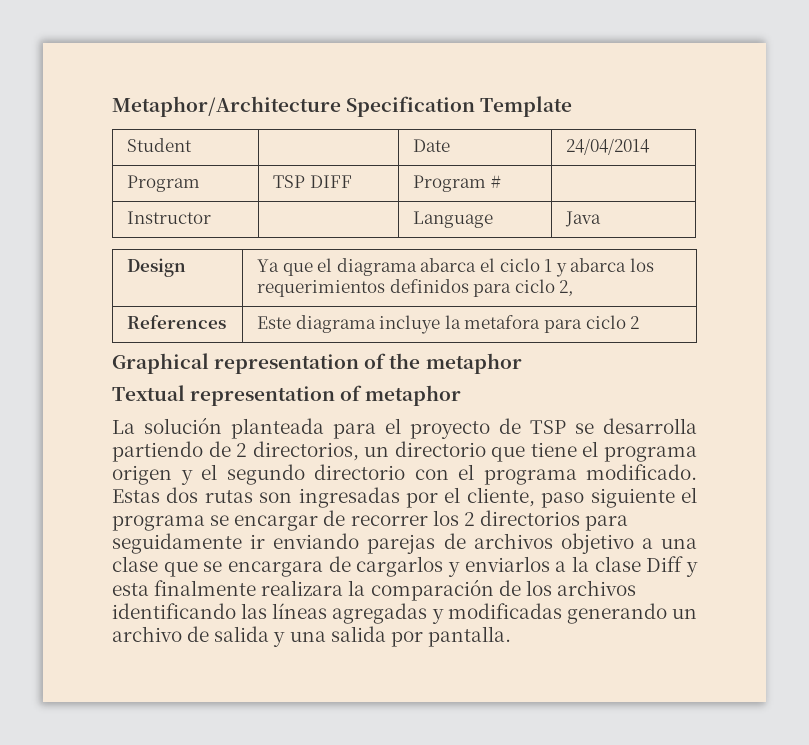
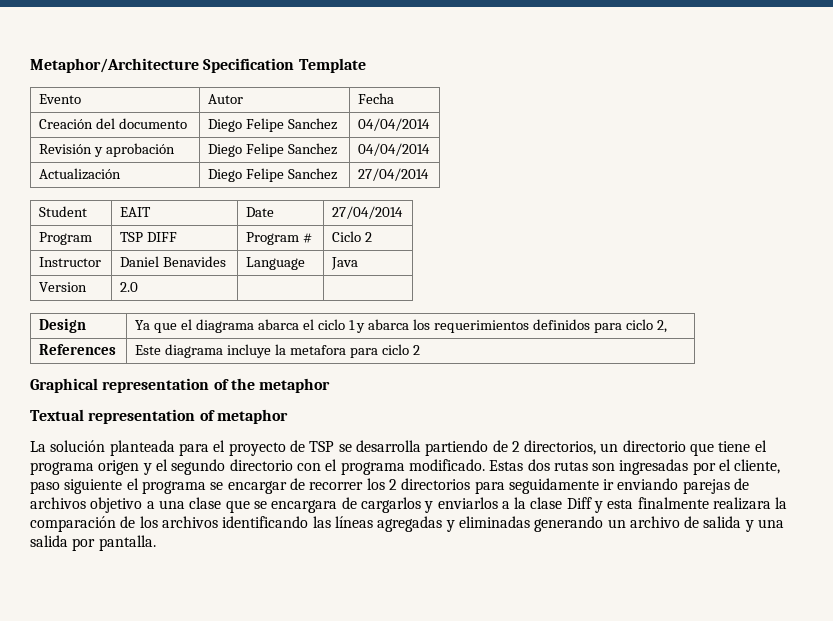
+ Evento | Autor | Fecha
+ Creación del documento | Diego Felipe Sanchez | 04/04/2014
+ Revisión y aprobación | Diego Felipe Sanchez | 04/04/2014
+ Actualización | Diego Felipe Sanchez | 27/04/2014
- Student | | Date | 24/04/2014
+ Student | EAIT | Date | 27/04/2014
- Program | TSP DIFF | Program # |
+ Program | TSP DIFF | Program # | Ciclo 2
- Instructor | | Language | Java
+ Instructor | Daniel Benavides | Language | Java
+ Version | 2.0 | |
- Estas dos rutas son ingresadas por el cliente, paso siguiente el programa se encargar de recorrer los 2 directorios para seguidamente ir enviando parejas de archivos objetivo a una clase que se encargara de cargarlos y enviarlos a la clase Diff y esta finalmente realizara la comparación de los archivos identificando las líneas agregadas y modificadas generando un archivo de salida y una salida por pantalla.
+ Estas dos rutas son ingresadas por el cliente, paso siguiente el programa se encargar de recorrer los 2 directorios para seguidamente ir enviando parejas de archivos objetivo a una clase que se encargara de cargarlos y enviarlos a la clase Diff y esta finalmente realizara la comparación de los archivos identificando las líneas agregadas y eliminadas generando un archivo de salida y una salida por pantalla.

